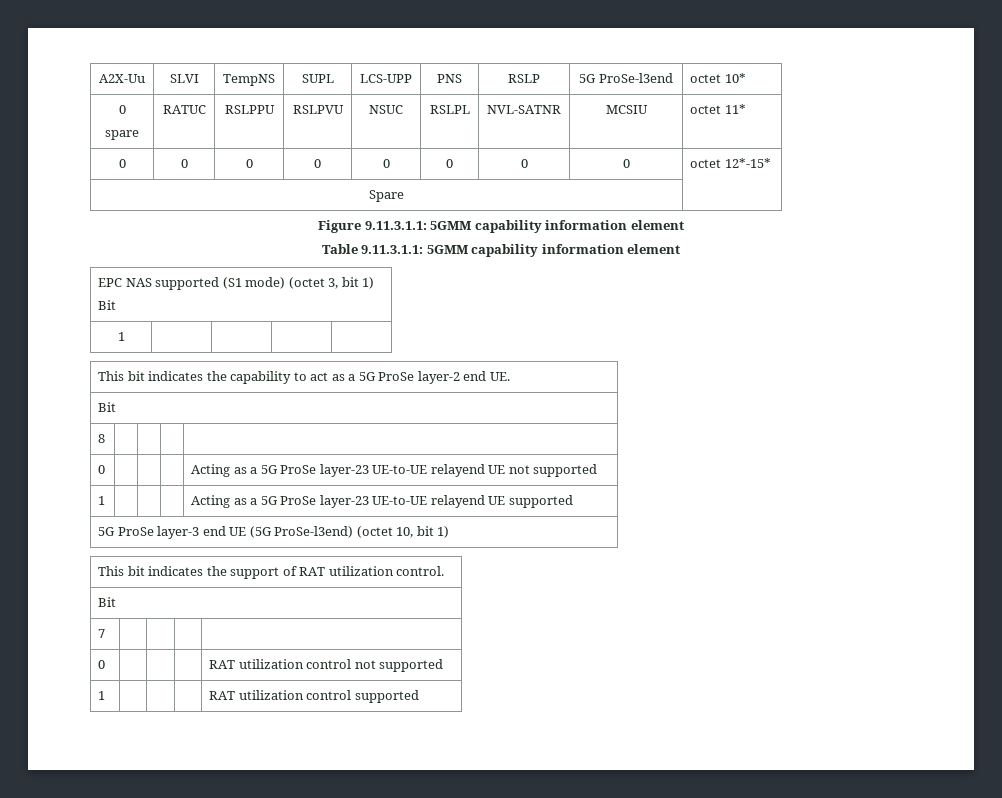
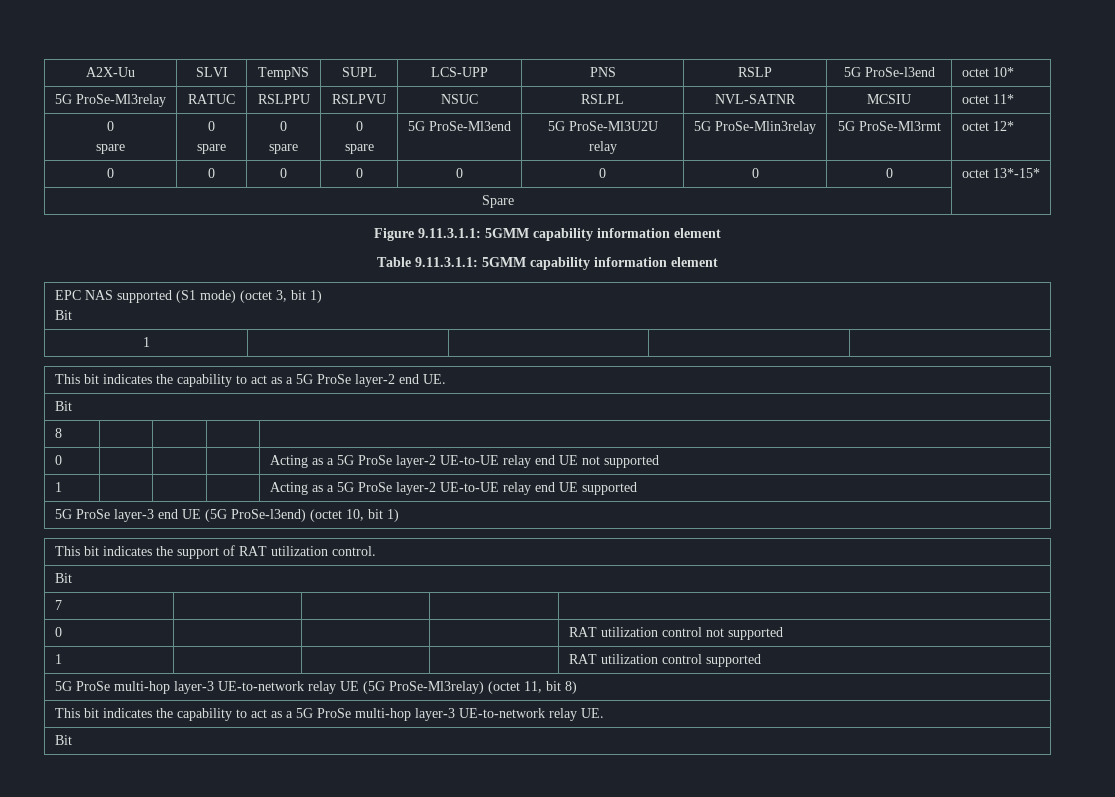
  A2X-Uu | SLVI | TempNS | SUPL | LCS-UPP | PNS | RSLP | 5G ProSe-l3end | octet 10*
+ 5G ProSe-Ml3relay | RATUC | RSLPPU | RSLPVU | NSUC | RSLPL | NVL-SATNR | MCSIU | octet 11*
  0
- spare | RATUC | RSLPPU | RSLPVU | NSUC | RSLPL | NVL-SATNR | MCSIU | octet 11*
- 0 | 0 | 0 | 0 | 0 | 0 | 0 | 0 | octet 12*-15*
+ spare | 0
+ spare | 0
+ spare | 0
+ spare | 5G ProSe-Ml3end | 5G ProSe-Ml3U2U relay | 5G ProSe-Mlin3relay | 5G ProSe-Ml3rmt | octet 12*
+ 0 | 0 | 0 | 0 | 0 | 0 | 0 | 0 | octet 13*-15*
- 0 | | | | Acting as a 5G ProSe layer-23 UE-to-UE relayend UE not supported
+ 0 | | | | Acting as a 5G ProSe layer-2 UE-to-UE relay end UE not supported
- 1 | | | | Acting as a 5G ProSe layer-23 UE-to-UE relayend UE supported
+ 1 | | | | Acting as a 5G ProSe layer-2 UE-to-UE relay end UE supported
+ 5G ProSe multi-hop layer-3 UE-to-network relay UE (5G ProSe-Ml3relay) (octet 11, bit 8)
+ This bit indicates the capability to act as a 5G ProSe multi-hop layer-3 UE-to-network relay UE.
+ Bit

